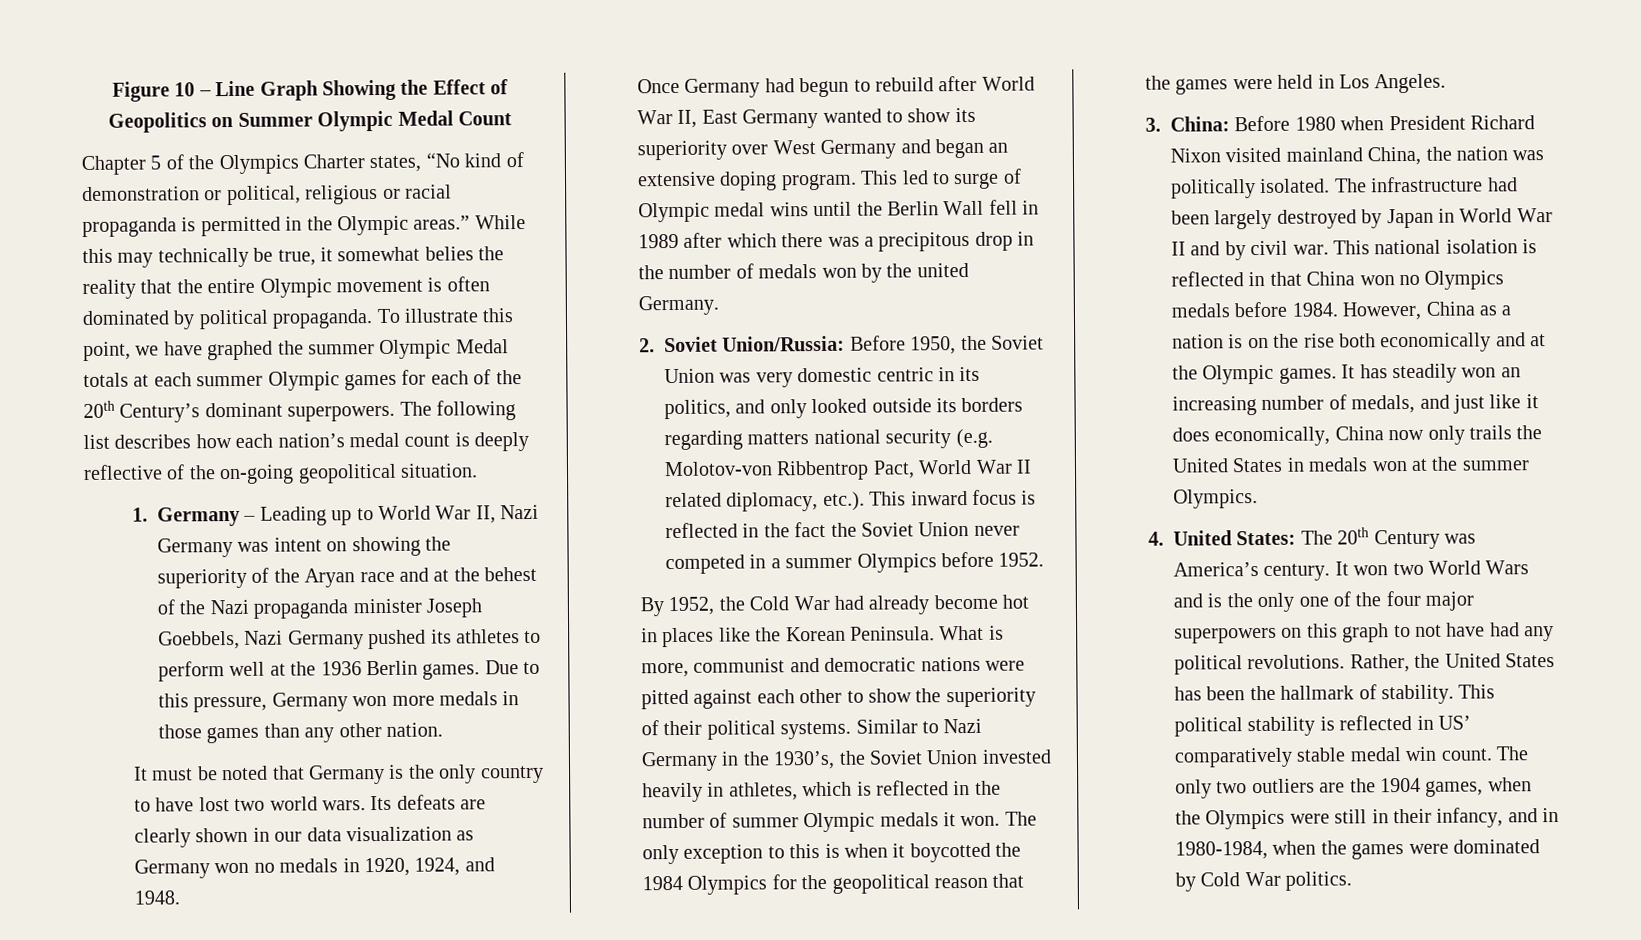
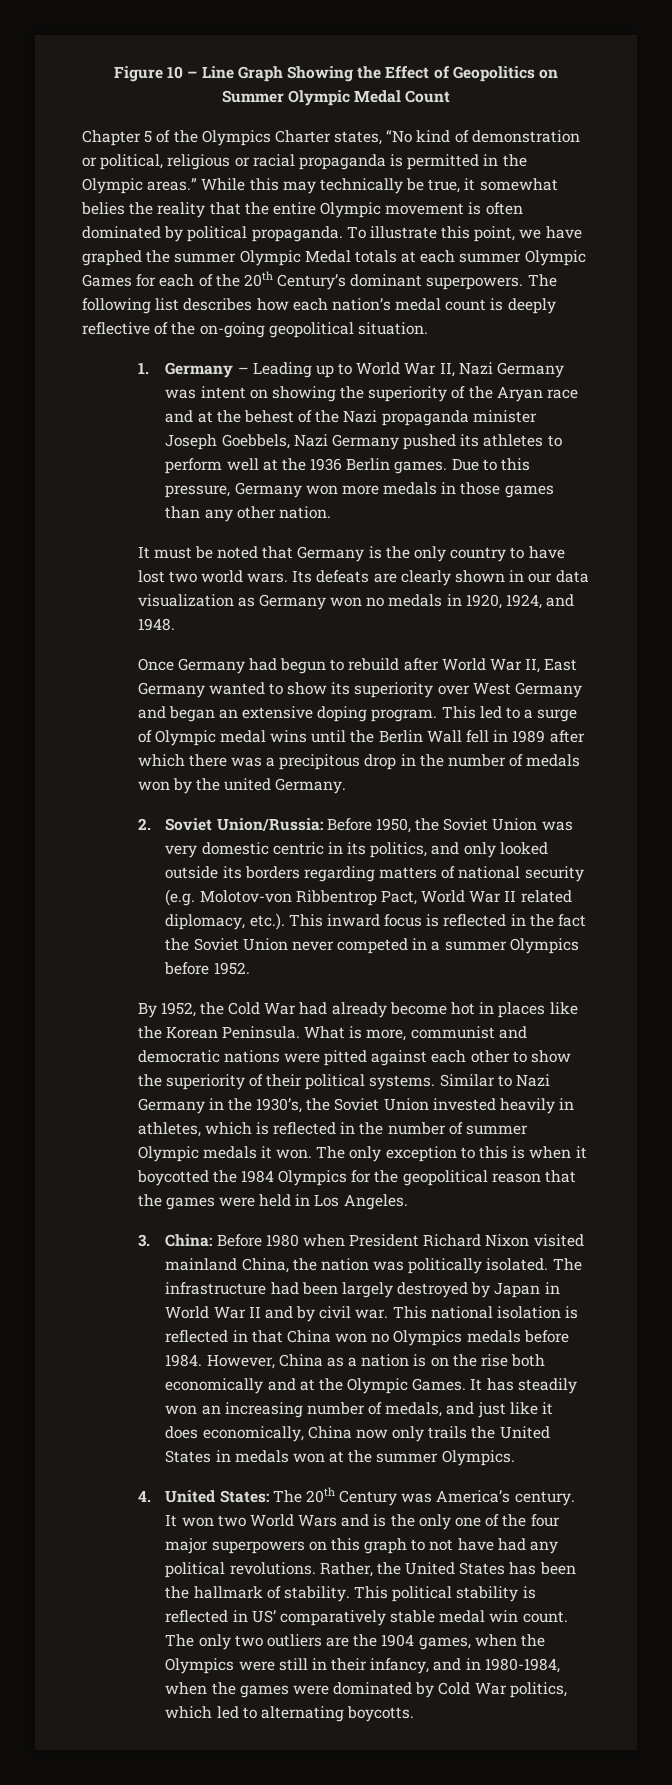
- To illustrate this point, we have graphed the summer Olympic Medal totals at each summer Olympic games for each of the 20th Century’s dominant superpowers.
+ To illustrate this point, we have graphed the summer Olympic Medal totals at each summer Olympic Games for each of the 20th Century’s dominant superpowers.
- This led to surge of Olympic medal wins until the Berlin Wall fell in 1989 after which there was a precipitous drop in the number of medals won by the united Germany.
+ This led to a surge of Olympic medal wins until the Berlin Wall fell in 1989 after which there was a precipitous drop in the number of medals won by the united Germany.
- 2. Soviet Union/Russia: Before 1950, the Soviet Union was very domestic centric in its politics, and only looked outside its borders regarding matters national security (e.g. Molotov-von Ribbentrop Pact, World War II related diplomacy, etc.). This inward focus is reflected in the fact the Soviet Union never competed in a summer Olympics before 1952.
+ 2. Soviet Union/Russia: Before 1950, the Soviet Union was very domestic centric in its politics, and only looked outside its borders regarding matters of national security (e.g. Molotov-von Ribbentrop Pact, World War II related diplomacy, etc.). This inward focus is reflected in the fact the Soviet Union never competed in a summer Olympics before 1952.
- However, China as a nation is on the rise both economically and at the Olympic games.
+ However, China as a nation is on the rise both economically and at the Olympic Games.
- The only two outliers are the 1904 games, when the Olympics were still in their infancy, and in 1980-1984, when the games were dominated by Cold War politics.
+ The only two outliers are the 1904 games, when the Olympics were still in their infancy, and in 1980-1984, when the games were dominated by Cold War politics, which led to alternating boycotts.

